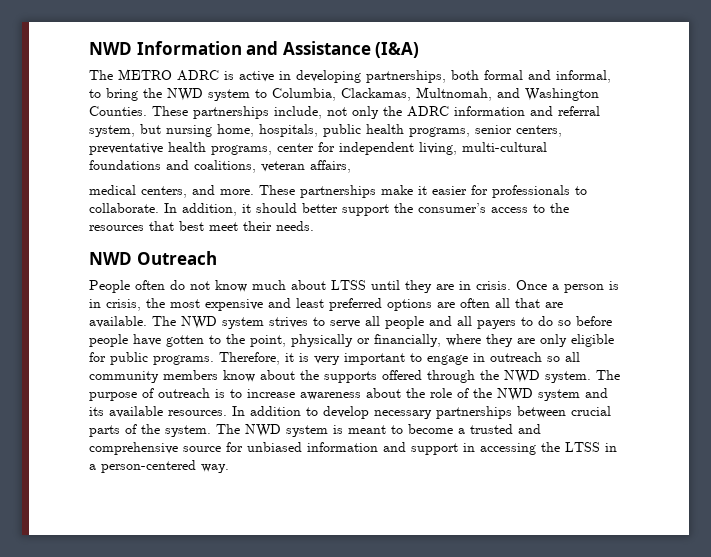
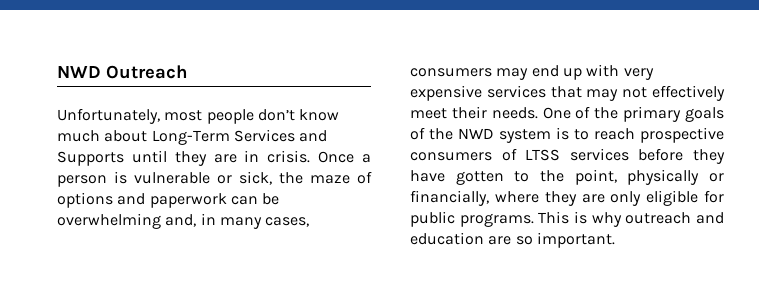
- NWD Information and Assistance (I&A)
- The METRO ADRC is active in developing partnerships, both formal and informal, to bring the NWD system to Columbia, Clackamas, Multnomah, and Washington Counties. These partnerships include, not only the ADRC information and referral system, but nursing home, hospitals, public health programs, senior centers, preventative health programs, center for independent living, multi-cultural foundations and coalitions, veteran affairs,
- medical centers, and more. These partnerships make it easier for professionals to collaborate. In addition, it should better support the consumer’s access to the resources that best meet their needs.
  NWD Outreach
- People often do not know much about LTSS until they are in crisis.
+ Unfortunately, most people don’t know much about Long-Term Services and Supports until they are in crisis.
- Once a person is in crisis, the most expensive and least preferred options are often all that are available. The NWD system strives to serve all people and all payers to do so before people have gotten to the point, physically or financially, where they are only eligible for public programs.
+ Once a person is vulnerable or sick, the maze of options and paperwork can be overwhelming and, in many cases, consumers may end up with very expensive services that may not effectively meet their needs. One of the primary goals of the NWD system is to reach prospective consumers of LTSS services before they have gotten to the point, physically or financially, where they are only eligible for public programs.
- Therefore, it is very important to engage in outreach so all community members know about the supports offered through the NWD system. The purpose of outreach is to increase awareness about the role of the NWD system and its available resources. In addition to develop necessary partnerships between crucial parts of the system. The NWD system is meant to become a trusted and comprehensive source for unbiased information and support in accessing the LTSS in a person-centered way.
+ This is why outreach and education are so important.

